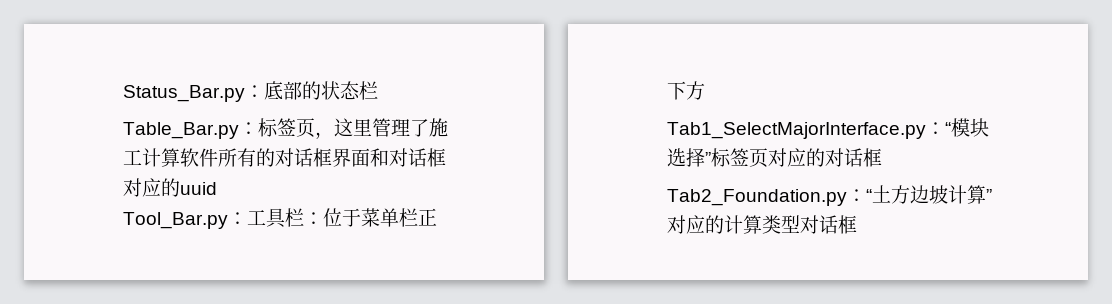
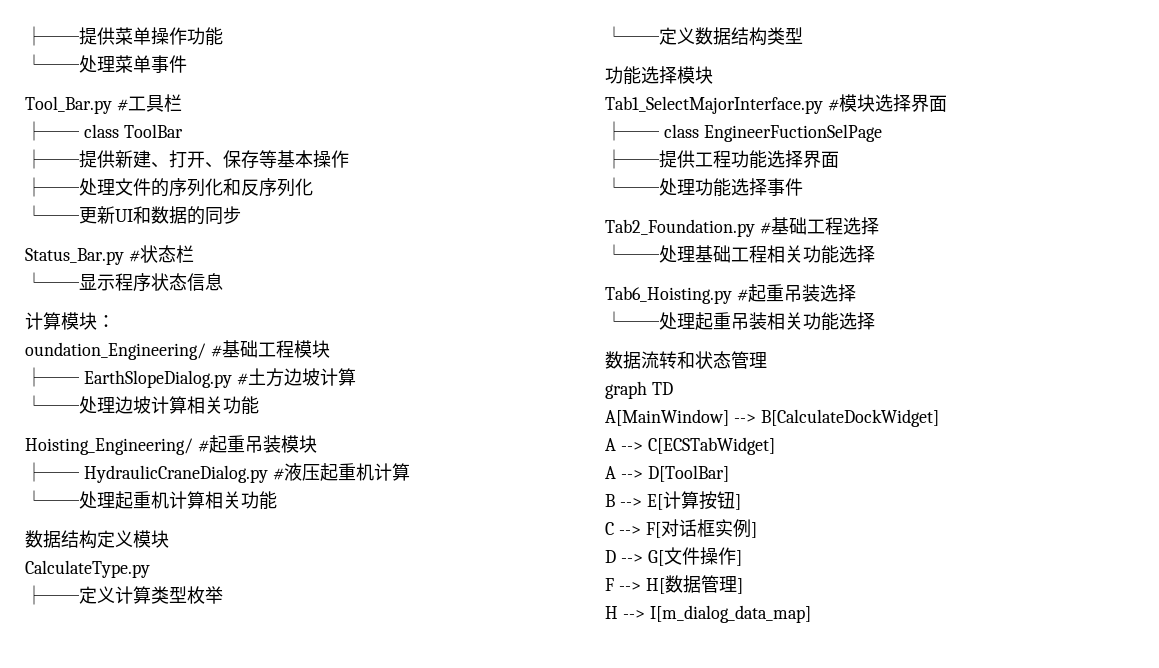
- Status_Bar.py：底部的状态栏
- Table_Bar.py：标签页，这里管理了施工计算软件所有的对话框界面和对话框对应的uuid
- Tool_Bar.py：工具栏：位于菜单栏正下方
- Tab1_SelectMajorInterface.py：“模块选择”标签页对应的对话框
- Tab2_Foundation.py：“土方边坡计算”对应的计算类型对话框
+ ├──提供菜单操作功能
+ └──处理菜单事件
+ Tool_Bar.py #工具栏
+ ├── class ToolBar
+ ├──提供新建、打开、保存等基本操作
+ ├──处理文件的序列化和反序列化
+ └──更新UI和数据的同步
+ Status_Bar.py #状态栏
+ └──显示程序状态信息
+ 计算模块：
+ oundation_Engineering/ #基础工程模块
+ ├── EarthSlopeDialog.py #土方边坡计算
+ └──处理边坡计算相关功能
+ Hoisting_Engineering/ #起重吊装模块
+ ├── HydraulicCraneDialog.py #液压起重机计算
+ └──处理起重机计算相关功能
+ 数据结构定义模块
+ CalculateType.py
+ ├──定义计算类型枚举
+ └──定义数据结构类型
+ 功能选择模块
+ Tab1_SelectMajorInterface.py #模块选择界面
+ ├── class EngineerFuctionSelPage
+ ├──提供工程功能选择界面
+ └──处理功能选择事件
+ Tab2_Foundation.py #基础工程选择
+ └──处理基础工程相关功能选择
+ Tab6_Hoisting.py #起重吊装选择
+ └──处理起重吊装相关功能选择
+ 数据流转和状态管理
+ graph TD
+ A[MainWindow] --> B[CalculateDockWidget]
+ A --> C[ECSTabWidget]
+ A --> D[ToolBar]
+ B --> E[计算按钮]
+ C --> F[对话框实例]
+ D --> G[文件操作]
+ F --> H[数据管理]
+ H --> I[m_dialog_data_map]

